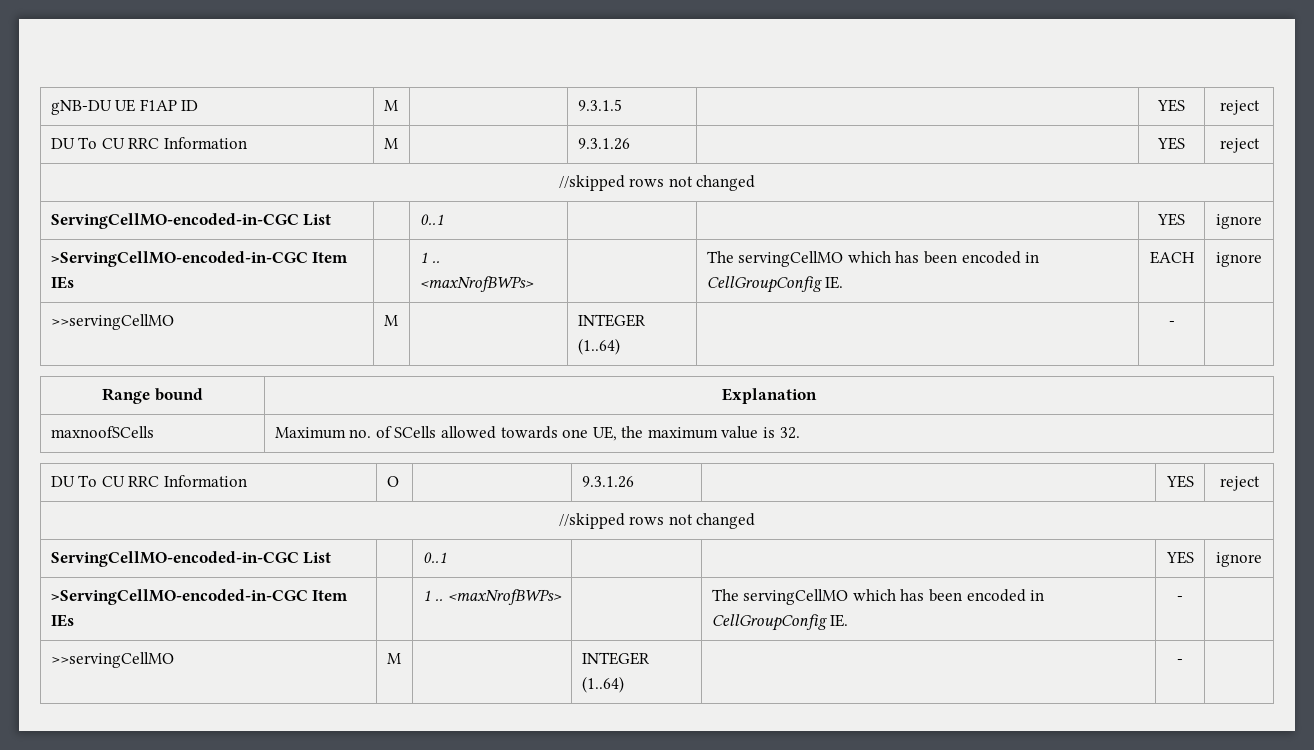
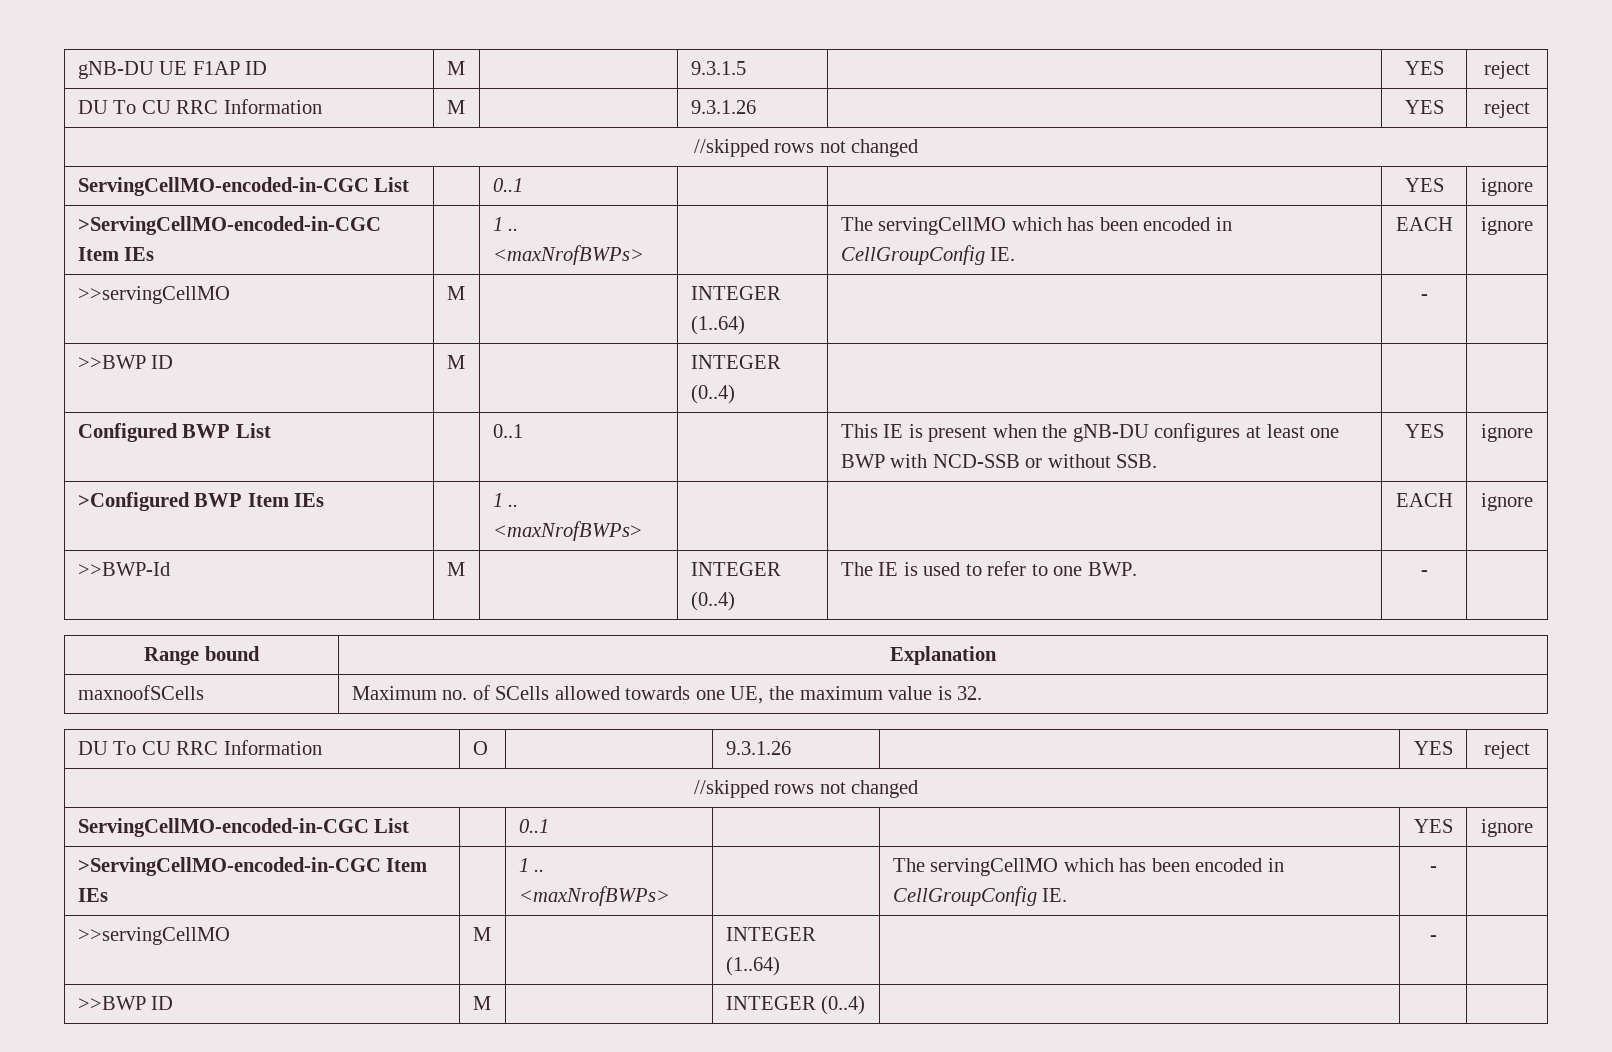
  >ServingCellMO-encoded-in-CGC Item IEs | | 1 .. <maxNrofBWPs> | | The servingCellMO which has been encoded in CellGroupConfig IE. | EACH | ignore
  >>servingCellMO | M | | INTEGER (1..64) | | - |
+ >>BWP ID | M | | INTEGER (0..4) | | |
+ Configured BWP List | | 0..1 | | This IE is present when the gNB-DU configures at least one BWP with NCD-SSB or without SSB. | YES | ignore
+ >Configured BWP Item IEs | | 1 .. <maxNrofBWPs> | | | EACH | ignore
+ >>BWP-Id | M | | INTEGER (0..4) | The IE is used to refer to one BWP. | - |
  >ServingCellMO-encoded-in-CGC Item IEs | | 1 .. <maxNrofBWPs> | | The servingCellMO which has been encoded in CellGroupConfig IE. | - |
  >>servingCellMO | M | | INTEGER (1..64) | | - |
+ >>BWP ID | M | | INTEGER (0..4) | | |

